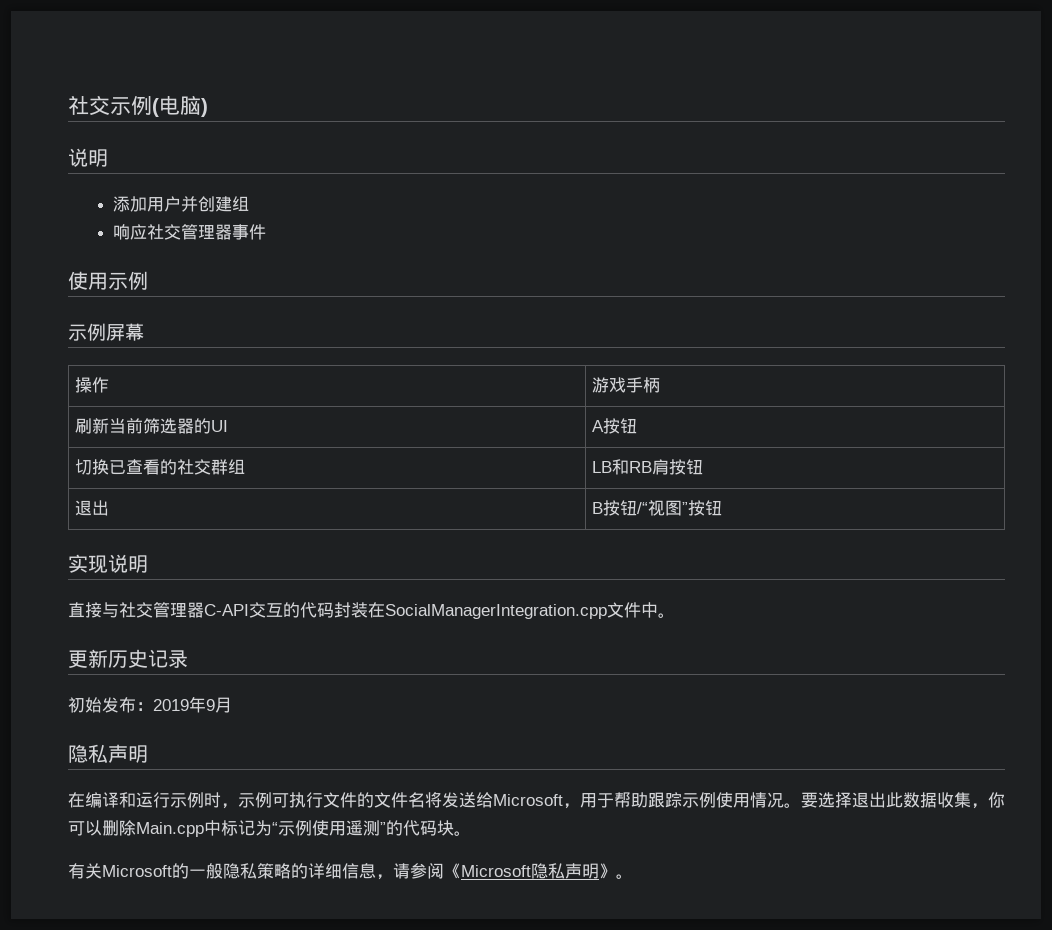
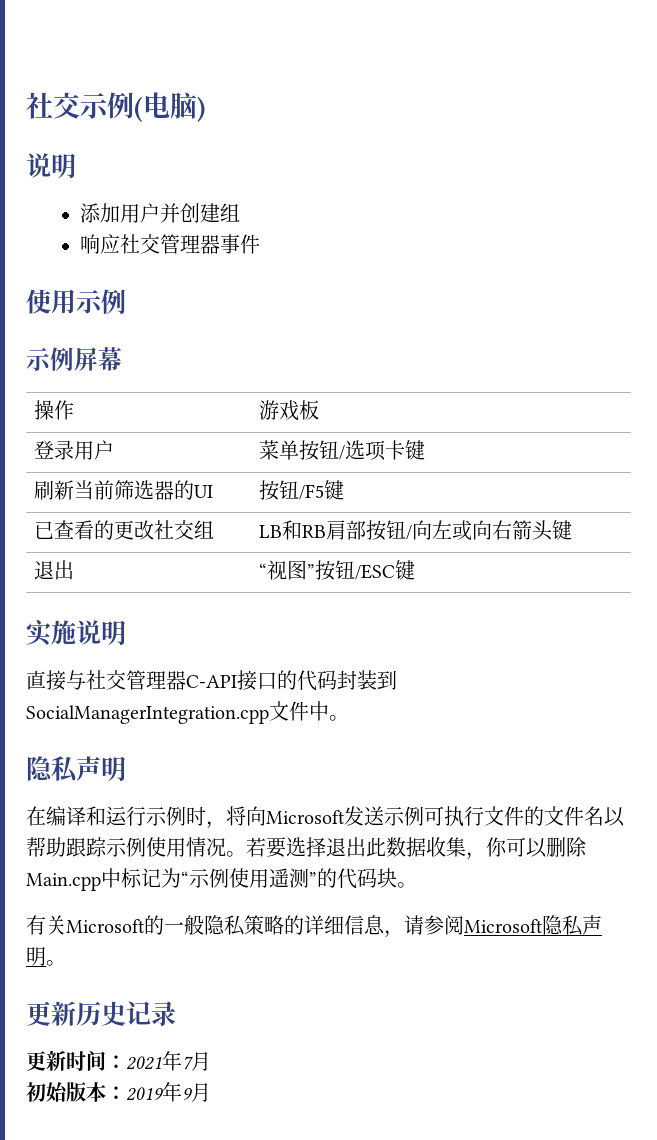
- 操作 | 游戏手柄
+ 操作 | 游戏板
+ 登录用户 | 菜单按钮/选项卡键
- 刷新当前筛选器的UI | A按钮
- 切换已查看的社交群组 | LB和RB肩按钮
- 退出 | B按钮/“视图”按钮
+ 刷新当前筛选器的UI | 按钮/F5键
+ 已查看的更改社交组 | LB和RB肩部按钮/向左或向右箭头键
+ 退出 | “视图”按钮/ESC键
- 实现说明
+ 实施说明
- 直接与社交管理器C-API交互的代码封装在SocialManagerIntegration.cpp文件中。
+ 直接与社交管理器C-API接口的代码封装到SocialManagerIntegration.cpp文件中。
- 更新历史记录
- 初始发布：2019年9月
- 在编译和运行示例时，示例可执行文件的文件名将发送给Microsoft，用于帮助跟踪示例使用情况。
+ 在编译和运行示例时，将向Microsoft发送示例可执行文件的文件名以帮助跟踪示例使用情况。
- 要选择退出此数据收集，你可以删除Main.cpp中标记为“示例使用遥测”的代码块。
+ 若要选择退出此数据收集，你可以删除Main.cpp中标记为“示例使用遥测”的代码块。
- 有关Microsoft的一般隐私策略的详细信息，请参阅《Microsoft隐私声明》。
+ 有关Microsoft的一般隐私策略的详细信息，请参阅Microsoft隐私声明。
+ 更新历史记录
+ 更新时间：2021年7月
+ 初始版本：2019年9月

